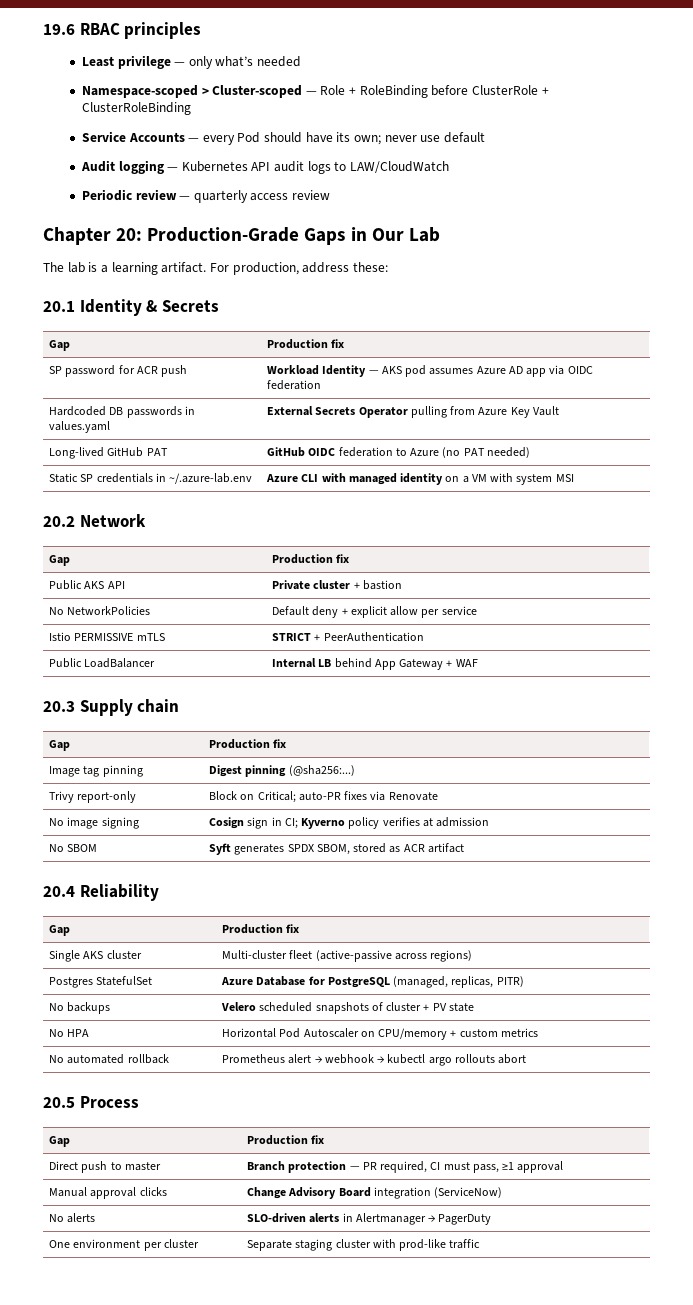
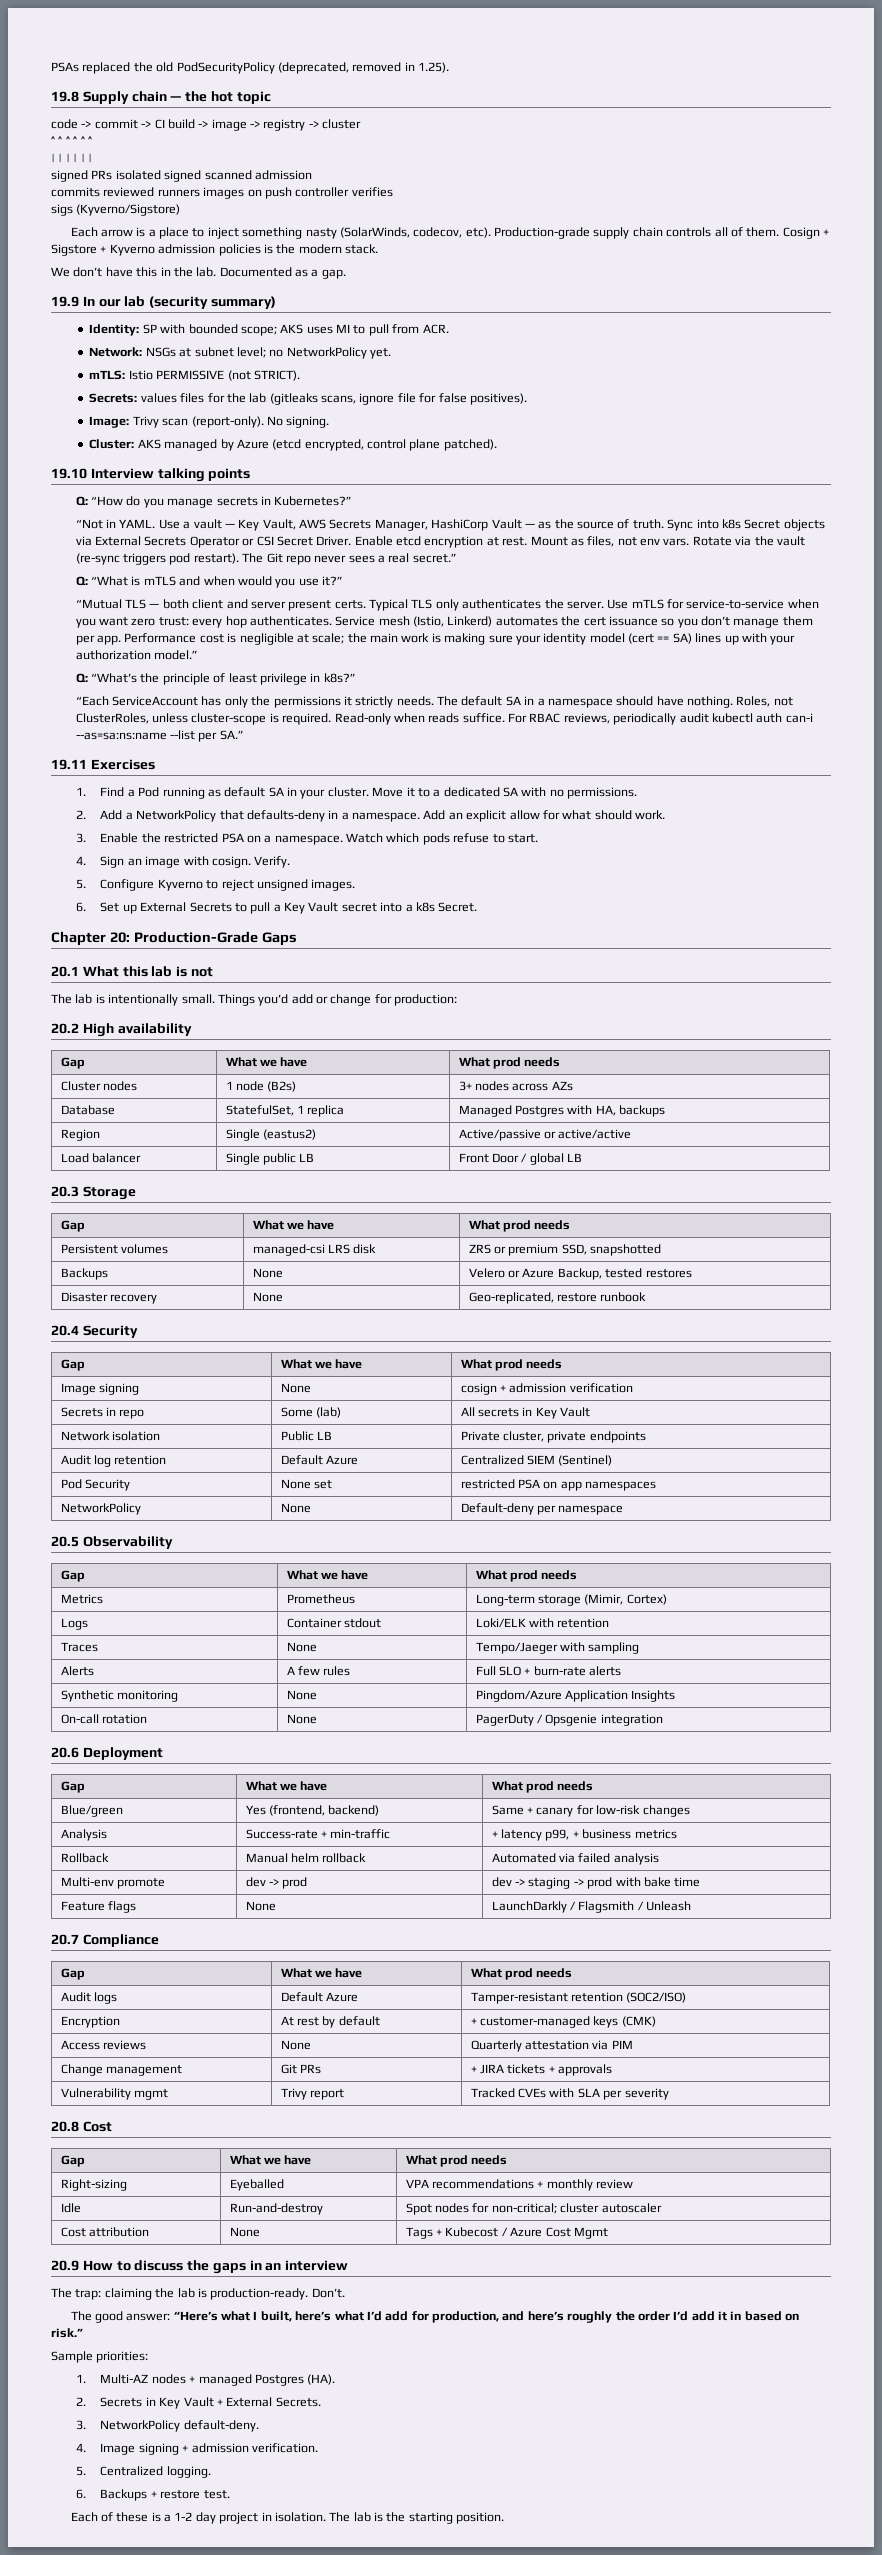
- 19.6 RBAC principles
- Least privilege — only what’s needed
- Namespace-scoped > Cluster-scoped — Role + RoleBinding before ClusterRole + ClusterRoleBinding
- Service Accounts — every Pod should have its own; never use default
- Audit logging — Kubernetes API audit logs to LAW/CloudWatch
- Periodic review — quarterly access review
- Chapter 20: Production-Grade Gaps in Our Lab
- The lab is a learning artifact. For production, address these:
- 20.1 Identity & Secrets
- Gap | Production fix
- SP password for ACR push | Workload Identity — AKS pod assumes Azure AD app via OIDC federation
- Hardcoded DB passwords in values.yaml | External Secrets Operator pulling from Azure Key Vault
- Long-lived GitHub PAT | GitHub OIDC federation to Azure (no PAT needed)
- Static SP credentials in ~/.azure-lab.env | Azure CLI with managed identity on a VM with system MSI
- 20.2 Network
- Gap | Production fix
- Public AKS API | Private cluster + bastion
- No NetworkPolicies | Default deny + explicit allow per service
- Istio PERMISSIVE mTLS | STRICT + PeerAuthentication
- Public LoadBalancer | Internal LB behind App Gateway + WAF
- 20.3 Supply chain
- Gap | Production fix
- Image tag pinning | Digest pinning (@sha256:...)
- Trivy report-only | Block on Critical; auto-PR fixes via Renovate
- No image signing | Cosign sign in CI; Kyverno policy verifies at admission
- No SBOM | Syft generates SPDX SBOM, stored as ACR artifact
- 20.4 Reliability
- Gap | Production fix
- Single AKS cluster | Multi-cluster fleet (active-passive across regions)
- Postgres StatefulSet | Azure Database for PostgreSQL (managed, replicas, PITR)
- No backups | Velero scheduled snapshots of cluster + PV state
- No HPA | Horizontal Pod Autoscaler on CPU/memory + custom metrics
- No automated rollback | Prometheus alert → webhook → kubectl argo rollouts abort
- 20.5 Process
- Gap | Production fix
- Direct push to master | Branch protection — PR required, CI must pass, ≥1 approval
- Manual approval clicks | Change Advisory Board integration (ServiceNow)
- No alerts | SLO-driven alerts in Alertmanager → PagerDuty
- One environment per cluster | Separate staging cluster with prod-like traffic
+ PSAs replaced the old PodSecurityPolicy (deprecated, removed in 1.25).
+ 19.8 Supply chain — the hot topic
+ code -> commit -> CI build -> image -> registry -> cluster
+ ^ ^ ^ ^ ^ ^
+ | | | | | |
+ signed PRs isolated signed scanned admission
+ commits reviewed runners images on push controller verifies
+ sigs (Kyverno/Sigstore)
+ Each arrow is a place to inject something nasty (SolarWinds, codecov, etc). Production-grade supply chain controls all of them. Cosign + Sigstore + Kyverno admission policies is the modern stack.
+ We don’t have this in the lab. Documented as a gap.
+ 19.9 In our lab (security summary)
+ Identity: SP with bounded scope; AKS uses MI to pull from ACR.
+ Network: NSGs at subnet level; no NetworkPolicy yet.
+ mTLS: Istio PERMISSIVE (not STRICT).
+ Secrets: values files for the lab (gitleaks scans, ignore file for false positives).
+ Image: Trivy scan (report-only). No signing.
+ Cluster: AKS managed by Azure (etcd encrypted, control plane patched).
+ 19.10 Interview talking points
+ Q: “How do you manage secrets in Kubernetes?”
+ “Not in YAML. Use a vault — Key Vault, AWS Secrets Manager, HashiCorp Vault — as the source of truth. Sync into k8s Secret objects via External Secrets Operator or CSI Secret Driver. Enable etcd encryption at rest. Mount as files, not env vars. Rotate via the vault (re-sync triggers pod restart). The Git repo never sees a real secret.”
+ Q: “What is mTLS and when would you use it?”
+ “Mutual TLS — both client and server present certs. Typical TLS only authenticates the server. Use mTLS for service-to-service when you want zero trust: every hop authenticates. Service mesh (Istio, Linkerd) automates the cert issuance so you don’t manage them per app. Performance cost is negligible at scale; the main work is making sure your identity model (cert == SA) lines up with your authorization model.”
+ Q: “What’s the principle of least privilege in k8s?”
+ “Each ServiceAccount has only the permissions it strictly needs. The default SA in a namespace should have nothing. Roles, not ClusterRoles, unless cluster-scope is required. Read-only when reads suffice. For RBAC reviews, periodically audit kubectl auth can-i --as=sa:ns:name --list per SA.”
+ 19.11 Exercises
+ 1. Find a Pod running as default SA in your cluster. Move it to a dedicated SA with no permissions.
+ 2. Add a NetworkPolicy that defaults-deny in a namespace. Add an explicit allow for what should work.
+ 3. Enable the restricted PSA on a namespace. Watch which pods refuse to start.
+ 4. Sign an image with cosign. Verify.
+ 5. Configure Kyverno to reject unsigned images.
+ 6. Set up External Secrets to pull a Key Vault secret into a k8s Secret.
+ Chapter 20: Production-Grade Gaps
+ 20.1 What this lab is not
+ The lab is intentionally small. Things you’d add or change for production:
+ 20.2 High availability
+ Gap | What we have | What prod needs
+ Cluster nodes | 1 node (B2s) | 3+ nodes across AZs
+ Database | StatefulSet, 1 replica | Managed Postgres with HA, backups
+ Region | Single (eastus2) | Active/passive or active/active
+ Load balancer | Single public LB | Front Door / global LB
+ 20.3 Storage
+ Gap | What we have | What prod needs
+ Persistent volumes | managed-csi LRS disk | ZRS or premium SSD, snapshotted
+ Backups | None | Velero or Azure Backup, tested restores
+ Disaster recovery | None | Geo-replicated, restore runbook
+ 20.4 Security
+ Gap | What we have | What prod needs
+ Image signing | None | cosign + admission verification
+ Secrets in repo | Some (lab) | All secrets in Key Vault
+ Network isolation | Public LB | Private cluster, private endpoints
+ Audit log retention | Default Azure | Centralized SIEM (Sentinel)
+ Pod Security | None set | restricted PSA on app namespaces
+ NetworkPolicy | None | Default-deny per namespace
+ 20.5 Observability
+ Gap | What we have | What prod needs
+ Metrics | Prometheus | Long-term storage (Mimir, Cortex)
+ Logs | Container stdout | Loki/ELK with retention
+ Traces | None | Tempo/Jaeger with sampling
+ Alerts | A few rules | Full SLO + burn-rate alerts
+ Synthetic monitoring | None | Pingdom/Azure Application Insights
+ On-call rotation | None | PagerDuty / Opsgenie integration
+ 20.6 Deployment
+ Gap | What we have | What prod needs
+ Blue/green | Yes (frontend, backend) | Same + canary for low-risk changes
+ Analysis | Success-rate + min-traffic | + latency p99, + business metrics
+ Rollback | Manual helm rollback | Automated via failed analysis
+ Multi-env promote | dev -> prod | dev -> staging -> prod with bake time
+ Feature flags | None | LaunchDarkly / Flagsmith / Unleash
+ 20.7 Compliance
+ Gap | What we have | What prod needs
+ Audit logs | Default Azure | Tamper-resistant retention (SOC2/ISO)
+ Encryption | At rest by default | + customer-managed keys (CMK)
+ Access reviews | None | Quarterly attestation via PIM
+ Change management | Git PRs | + JIRA tickets + approvals
+ Vulnerability mgmt | Trivy report | Tracked CVEs with SLA per severity
+ 20.8 Cost
+ Gap | What we have | What prod needs
+ Right-sizing | Eyeballed | VPA recommendations + monthly review
+ Idle | Run-and-destroy | Spot nodes for non-critical; cluster autoscaler
+ Cost attribution | None | Tags + Kubecost / Azure Cost Mgmt
+ 20.9 How to discuss the gaps in an interview
+ The trap: claiming the lab is production-ready. Don’t.
+ The good answer: “Here’s what I built, here’s what I’d add for production, and here’s roughly the order I’d add it in based on risk.”
+ Sample priorities:
+ 1. Multi-AZ nodes + managed Postgres (HA).
+ 2. Secrets in Key Vault + External Secrets.
+ 3. NetworkPolicy default-deny.
+ 4. Image signing + admission verification.
+ 5. Centralized logging.
+ 6. Backups + restore test.
+ Each of these is a 1-2 day project in isolation. The lab is the starting position.

